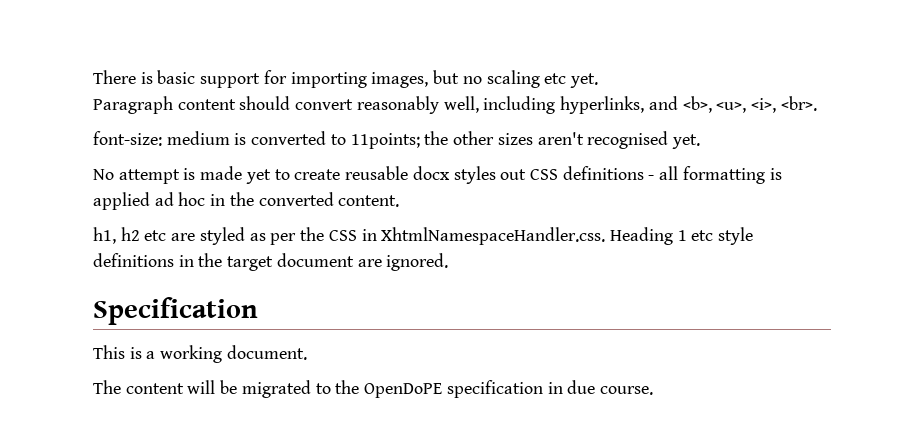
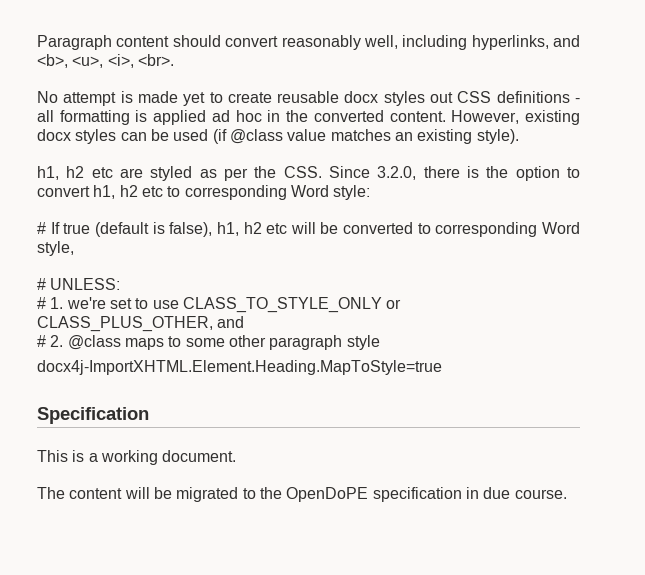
- There is basic support for importing images, but no scaling etc yet.
- font-size: medium is converted to 11points; the other sizes aren't recognised yet.
+ However, existing docx styles can be used (if @class value matches an existing style).
- h1, h2 etc are styled as per the CSS in XhtmlNamespaceHandler.css. Heading 1 etc style definitions in the target document are ignored.
+ h1, h2 etc are styled as per the CSS. Since 3.2.0, there is the option to convert h1, h2 etc to corresponding Word style:
+ # If true (default is false), h1, h2 etc will be converted to corresponding Word style,
+ # UNLESS:
+ # 1. we're set to use CLASS_TO_STYLE_ONLY or CLASS_PLUS_OTHER, and
+ # 2. @class maps to some other paragraph style
+ docx4j-ImportXHTML.Element.Heading.MapToStyle=true

